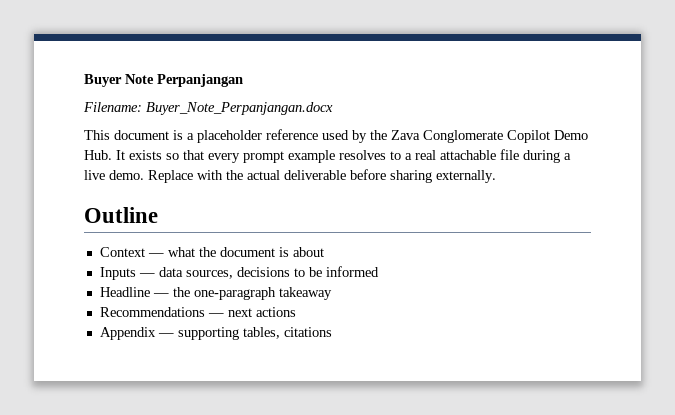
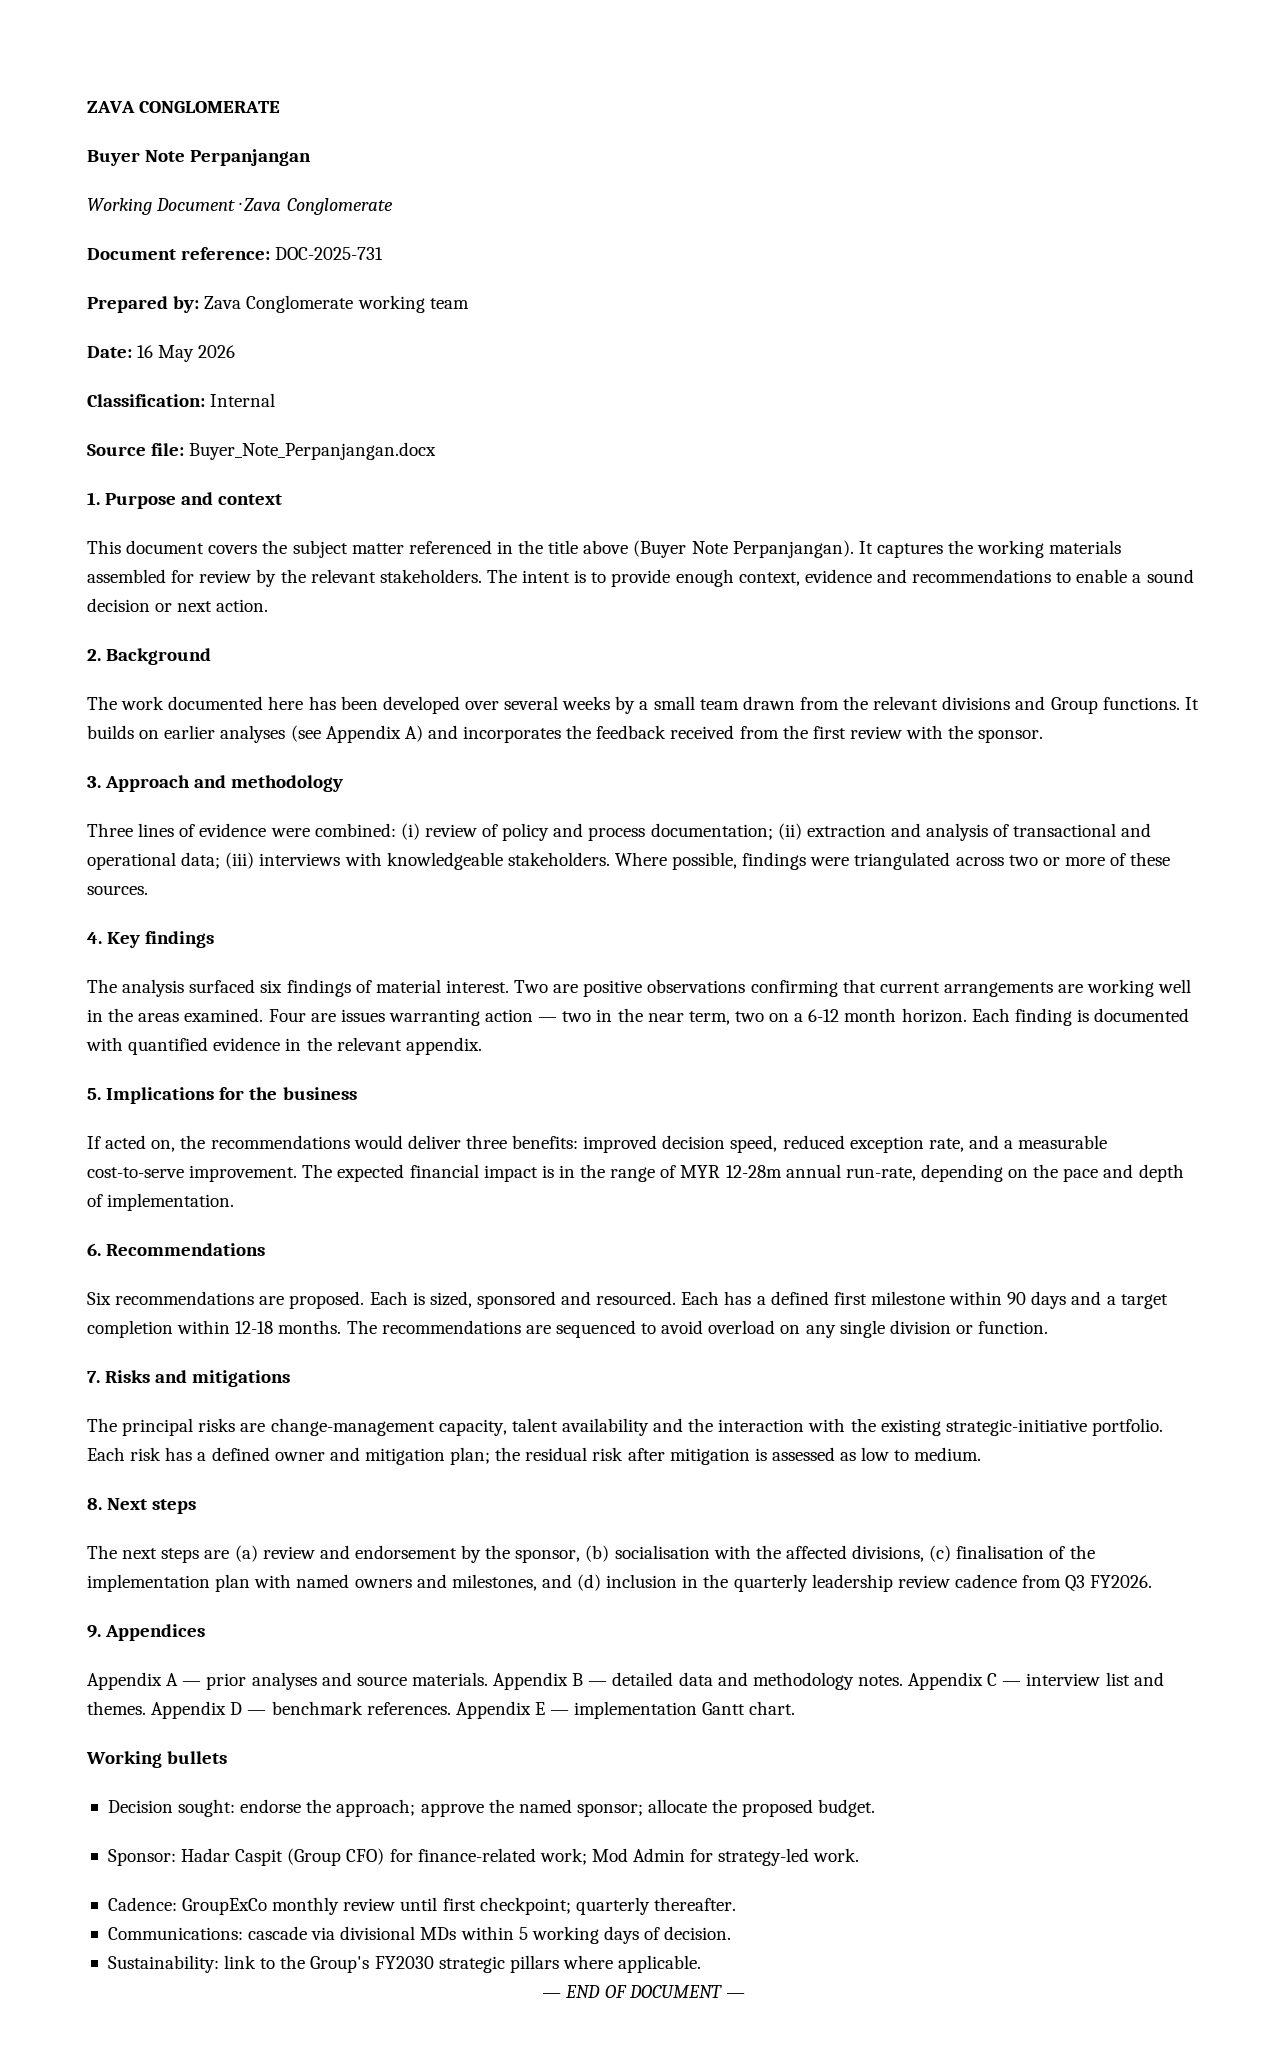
+ ZAVA CONGLOMERATE
- Filename: Buyer_Note_Perpanjangan.docx
- This document is a placeholder reference used by the Zava Conglomerate Copilot Demo Hub. It exists so that every prompt example resolves to a real attachable file during a live demo. Replace with the actual deliverable before sharing externally.
- Outline
- Context — what the document is about
- Inputs — data sources, decisions to be informed
- Headline — the one-paragraph takeaway
- Recommendations — next actions
- Appendix — supporting tables, citations
+ Working Document · Zava Conglomerate
+ Document reference: DOC-2025-731
+ Prepared by: Zava Conglomerate working team
+ Date: 16 May 2026
+ Classification: Internal
+ Source file: Buyer_Note_Perpanjangan.docx
+ 1. Purpose and context
+ This document covers the subject matter referenced in the title above (Buyer Note Perpanjangan). It captures the working materials assembled for review by the relevant stakeholders. The intent is to provide enough context, evidence and recommendations to enable a sound decision or next action.
+ 2. Background
+ The work documented here has been developed over several weeks by a small team drawn from the relevant divisions and Group functions. It builds on earlier analyses (see Appendix A) and incorporates the feedback received from the first review with the sponsor.
+ 3. Approach and methodology
+ Three lines of evidence were combined: (i) review of policy and process documentation; (ii) extraction and analysis of transactional and operational data; (iii) interviews with knowledgeable stakeholders. Where possible, findings were triangulated across two or more of these sources.
+ 4. Key findings
+ The analysis surfaced six findings of material interest. Two are positive observations confirming that current arrangements are working well in the areas examined. Four are issues warranting action — two in the near term, two on a 6-12 month horizon. Each finding is documented with quantified evidence in the relevant appendix.
+ 5. Implications for the business
+ If acted on, the recommendations would deliver three benefits: improved decision speed, reduced exception rate, and a measurable cost-to-serve improvement. The expected financial impact is in the range of MYR 12-28m annual run-rate, depending on the pace and depth of implementation.
+ 6. Recommendations
+ Six recommendations are proposed. Each is sized, sponsored and resourced. Each has a defined first milestone within 90 days and a target completion within 12-18 months. The recommendations are sequenced to avoid overload on any single division or function.
+ 7. Risks and mitigations
+ The principal risks are change-management capacity, talent availability and the interaction with the existing strategic-initiative portfolio. Each risk has a defined owner and mitigation plan; the residual risk after mitigation is assessed as low to medium.
+ 8. Next steps
+ The next steps are (a) review and endorsement by the sponsor, (b) socialisation with the affected divisions, (c) finalisation of the implementation plan with named owners and milestones, and (d) inclusion in the quarterly leadership review cadence from Q3 FY2026.
+ 9. Appendices
+ Appendix A — prior analyses and source materials. Appendix B — detailed data and methodology notes. Appendix C — interview list and themes. Appendix D — benchmark references. Appendix E — implementation Gantt chart.
+ Working bullets
+ Decision sought: endorse the approach; approve the named sponsor; allocate the proposed budget.
+ Sponsor: Hadar Caspit (Group CFO) for finance-related work; Mod Admin for strategy-led work.
+ Cadence: GroupExCo monthly review until first checkpoint; quarterly thereafter.
+ Communications: cascade via divisional MDs within 5 working days of decision.
+ Sustainability: link to the Group's FY2030 strategic pillars where applicable.
+ — END OF DOCUMENT —

